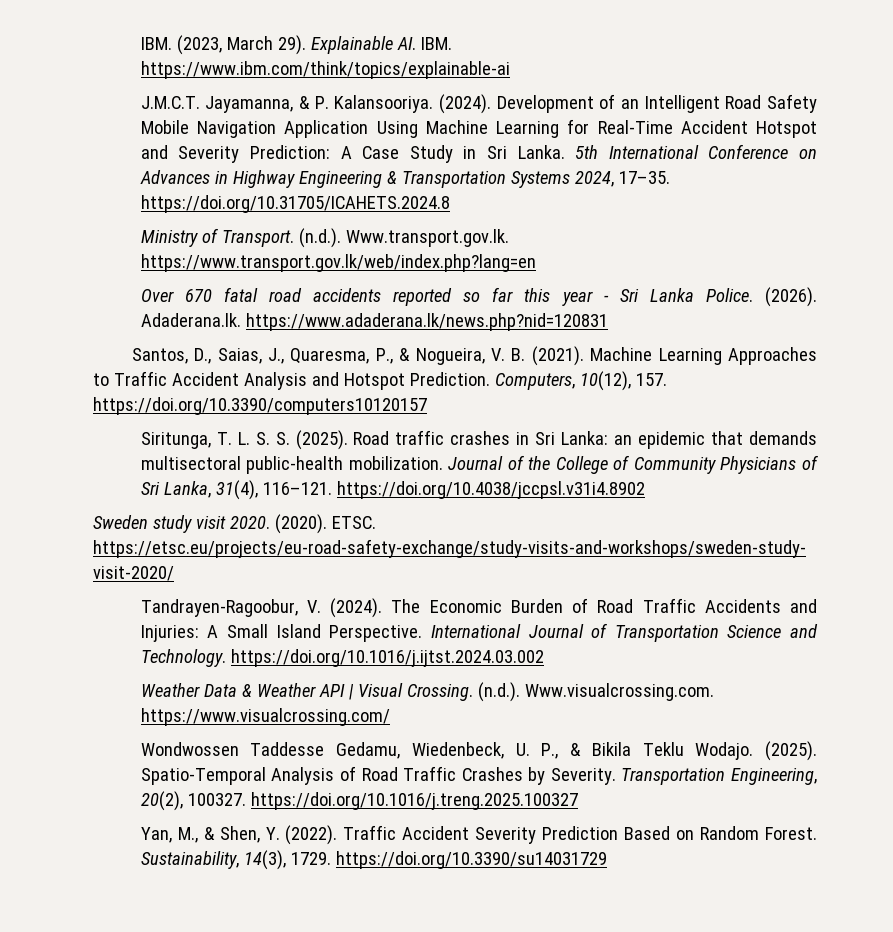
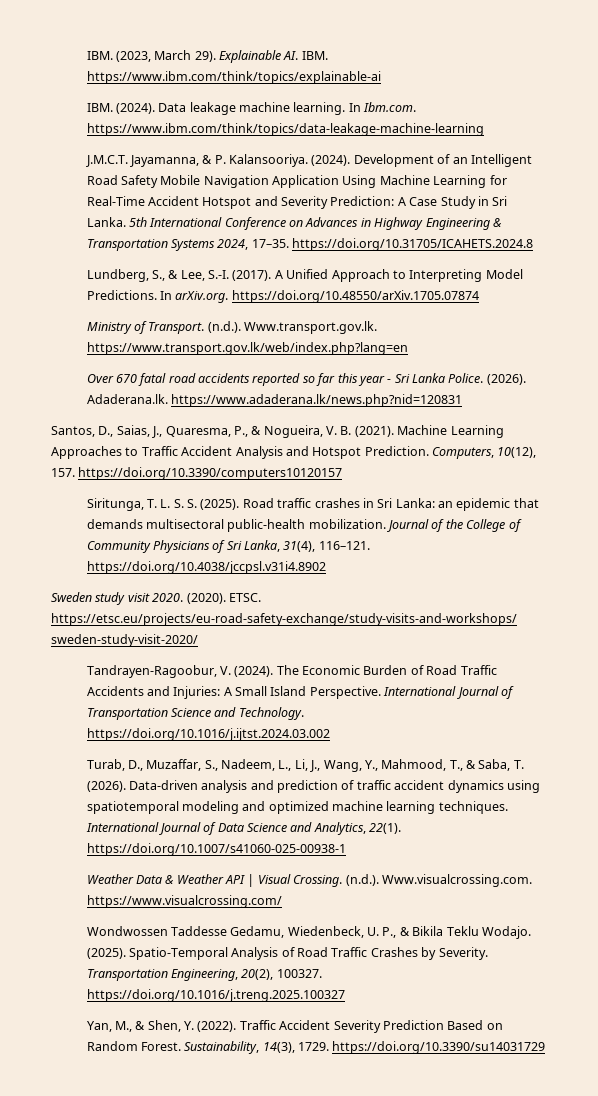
+ IBM. (2024). Data leakage machine learning. In Ibm.com. https://www.ibm.com/think/topics/data-leakage-machine-learning
+ Lundberg, S., & Lee, S.-I. (2017). A Unified Approach to Interpreting Model Predictions. In arXiv.org. https://doi.org/10.48550/arXiv.1705.07874
+ Turab, D., Muzaffar, S., Nadeem, L., Li, J., Wang, Y., Mahmood, T., & Saba, T. (2026). Data-driven analysis and prediction of traffic accident dynamics using spatiotemporal modeling and optimized machine learning techniques. International Journal of Data Science and Analytics, 22(1). https://doi.org/10.1007/s41060-025-00938-1

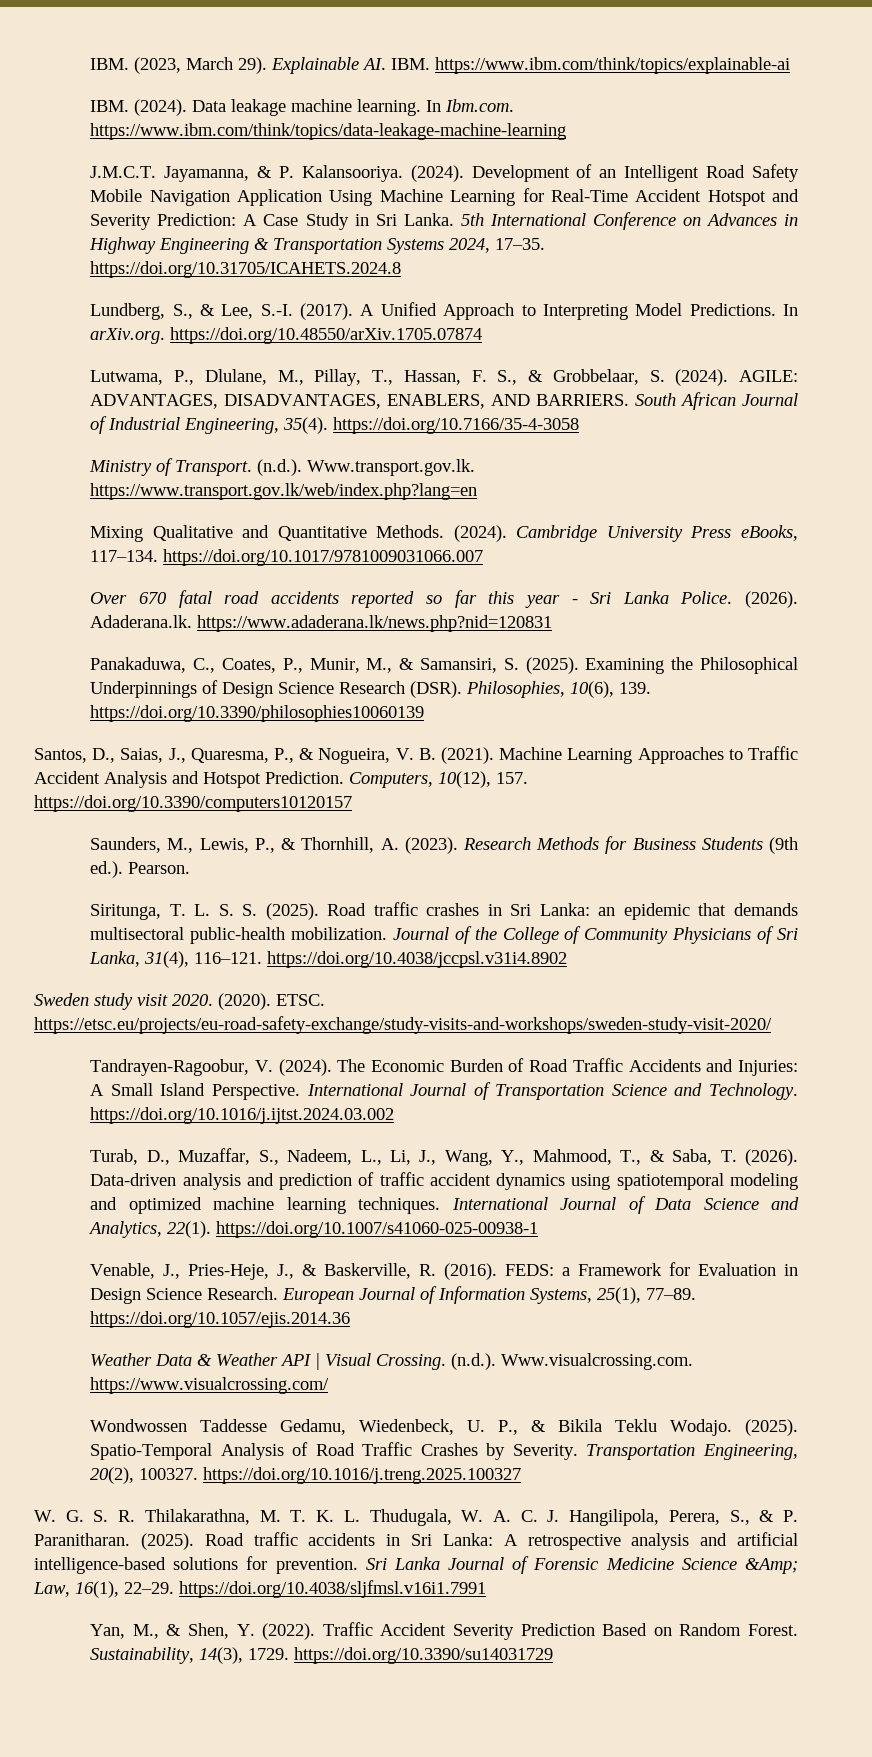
+ Lutwama, P., Dlulane, M., Pillay, T., Hassan, F. S., & Grobbelaar, S. (2024). AGILE: ADVANTAGES, DISADVANTAGES, ENABLERS, AND BARRIERS. South African Journal of Industrial Engineering, 35(4). https://doi.org/10.7166/35-4-3058
+ Mixing Qualitative and Quantitative Methods. (2024). Cambridge University Press eBooks, 117–134. https://doi.org/10.1017/9781009031066.007
+ Panakaduwa, C., Coates, P., Munir, M., & Samansiri, S. (2025). Examining the Philosophical Underpinnings of Design Science Research (DSR). Philosophies, 10(6), 139. https://doi.org/10.3390/philosophies10060139
+ Saunders, M., Lewis, P., & Thornhill, A. (2023). Research Methods for Business Students (9th ed.). Pearson.
+ Venable, J., Pries-Heje, J., & Baskerville, R. (2016). FEDS: a Framework for Evaluation in Design Science Research. European Journal of Information Systems, 25(1), 77–89. https://doi.org/10.1057/ejis.2014.36
+ W. G. S. R. Thilakarathna, M. T. K. L. Thudugala, W. A. C. J. Hangilipola, Perera, S., & P. Paranitharan. (2025). Road traffic accidents in Sri Lanka: A retrospective analysis and artificial intelligence-based solutions for prevention. Sri Lanka Journal of Forensic Medicine Science &Amp; Law, 16(1), 22–29. https://doi.org/10.4038/sljfmsl.v16i1.7991

